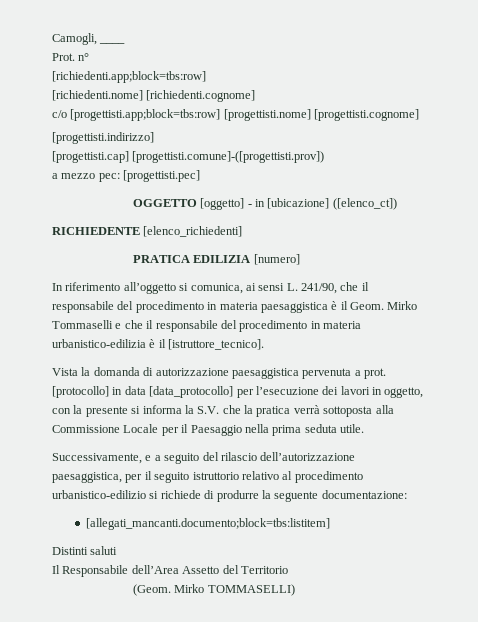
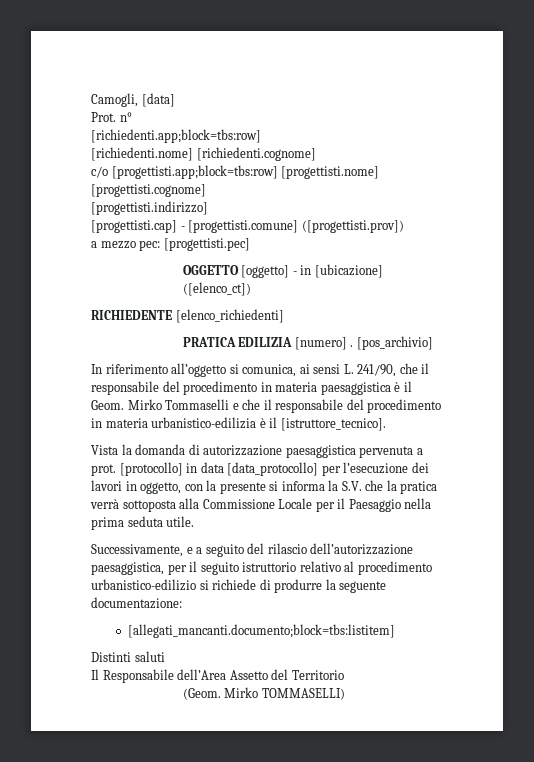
- Camogli, ____
+ Camogli, [data]
- [progettisti.cap] [progettisti.comune]-([progettisti.prov])
+ [progettisti.cap] - [progettisti.comune] ([progettisti.prov])
- PRATICA EDILIZIA [numero]
+ PRATICA EDILIZIA [numero] . [pos_archivio]

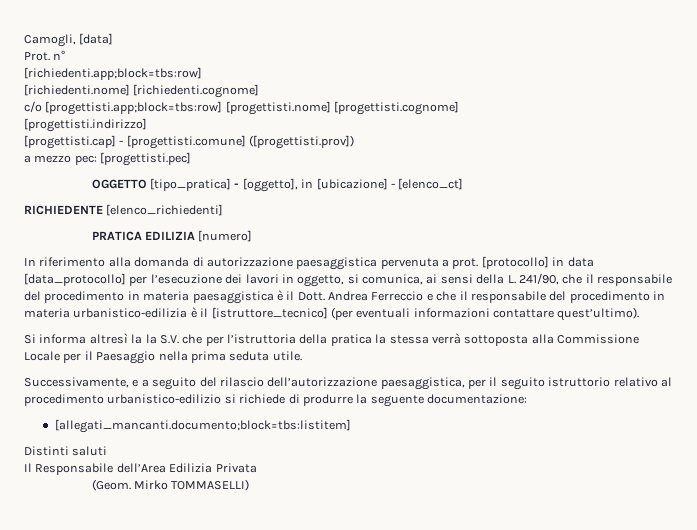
- OGGETTO [oggetto] - in [ubicazione] ([elenco_ct])
+ OGGETTO [tipo_pratica] - [oggetto], in [ubicazione] - [elenco_ct]
- PRATICA EDILIZIA [numero] . [pos_archivio]
+ PRATICA EDILIZIA [numero]
- In riferimento all’oggetto si comunica, ai sensi L. 241/90, che il responsabile del procedimento in materia paesaggistica è il Geom. Mirko Tommaselli e che il responsabile del procedimento in materia urbanistico-edilizia è il [istruttore_tecnico].
- Vista la domanda di autorizzazione paesaggistica pervenuta a prot.
+ In riferimento alla domanda di autorizzazione paesaggistica pervenuta a prot.
- [protocollo] in data [data_protocollo] per l’esecuzione dei lavori in oggetto, con la presente si informa la S.V. che la pratica verrà sottoposta alla Commissione Locale per il Paesaggio nella prima seduta utile.
+ [protocollo] in data [data_protocollo] per l’esecuzione dei lavori in oggetto, si comunica, ai sensi della L. 241/90, che il responsabile del procedimento in materia paesaggistica è il Dott. Andrea Ferreccio e che il responsabile del procedimento in materia urbanistico-edilizia è il [istruttore_tecnico] (per eventuali informazioni contattare quest’ultimo).
+ Si informa altresì la la S.V. che per l’istruttoria della pratica la stessa verrà sottoposta alla Commissione Locale per il Paesaggio nella prima seduta utile.
- Il Responsabile dell’Area Assetto del Territorio
+ Il Responsabile dell’Area Edilizia Privata

